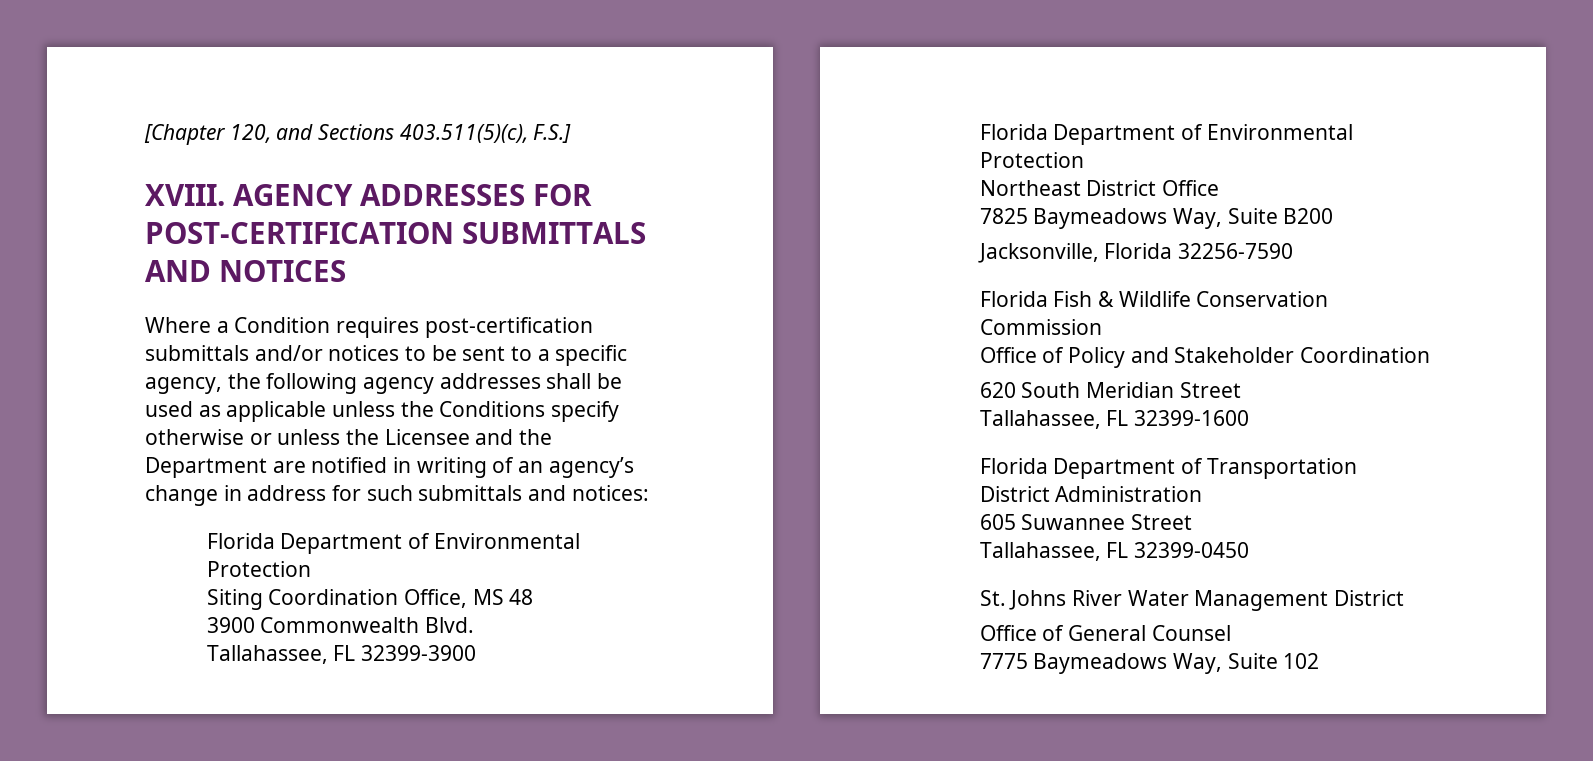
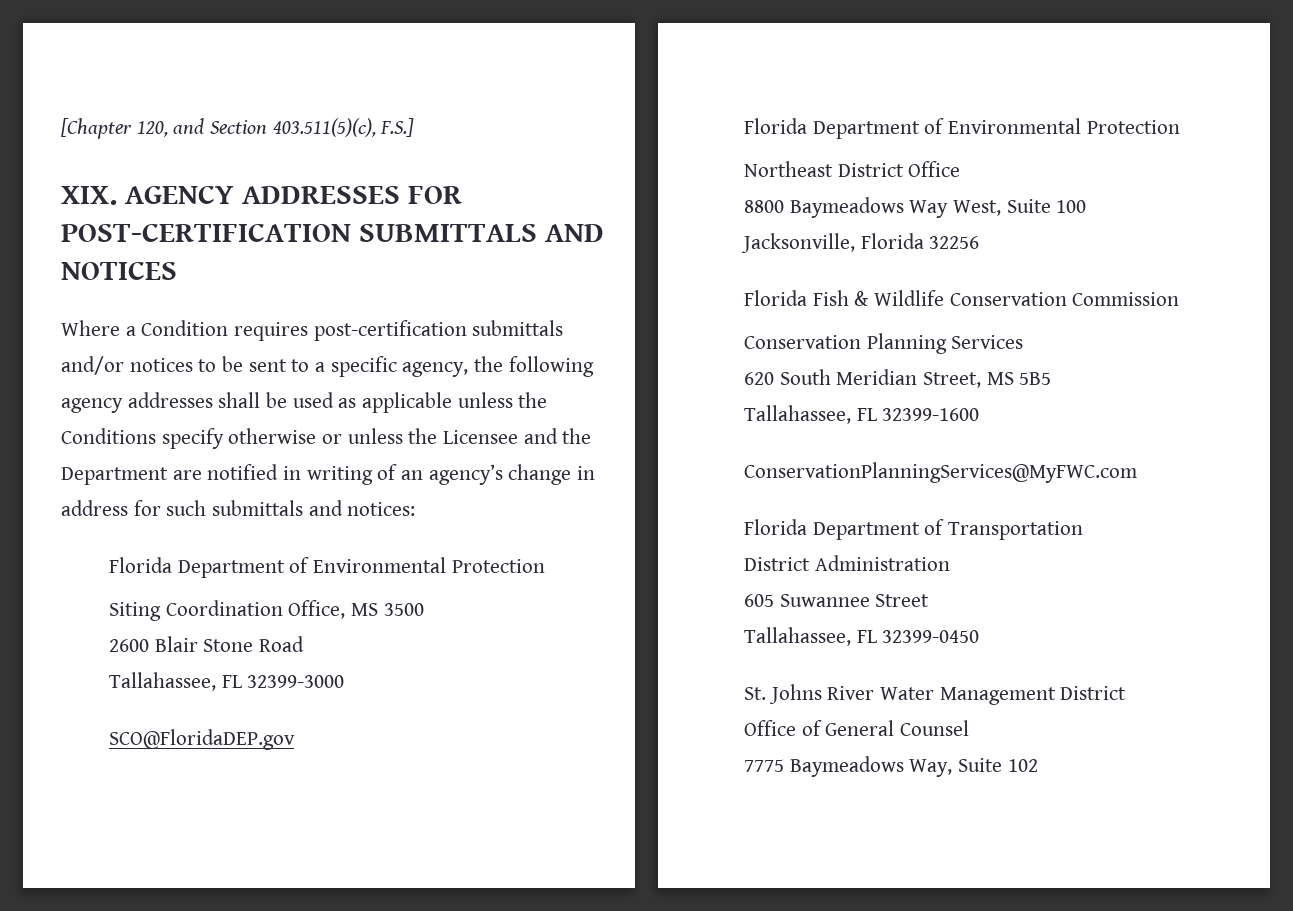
- [Chapter 120, and Sections 403.511(5)(c), F.S.]
+ [Chapter 120, and Section 403.511(5)(c), F.S.]
- XVIII. AGENCY ADDRESSES FOR POST-CERTIFICATION SUBMITTALS AND NOTICES
+ XIX. AGENCY ADDRESSES FOR POST-CERTIFICATION SUBMITTALS AND NOTICES
- Siting Coordination Office, MS 48
- 3900 Commonwealth Blvd.
- Tallahassee, FL 32399-3900
+ Siting Coordination Office, MS 3500
+ 2600 Blair Stone Road
+ Tallahassee, FL 32399-3000
+ SCO@FloridaDEP.gov
- 7825 Baymeadows Way, Suite B200
+ 8800 Baymeadows Way West, Suite 100
- Jacksonville, Florida 32256-7590
+ Jacksonville, Florida 32256
- Office of Policy and Stakeholder Coordination
+ Conservation Planning Services
- 620 South Meridian Street
+ 620 South Meridian Street, MS 5B5
+ ConservationPlanningServices@MyFWC.com

